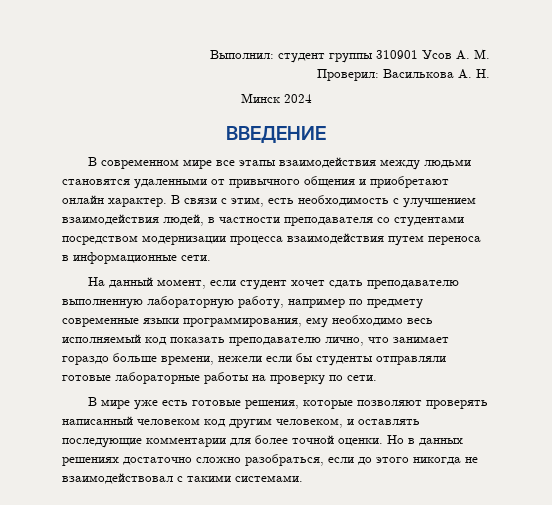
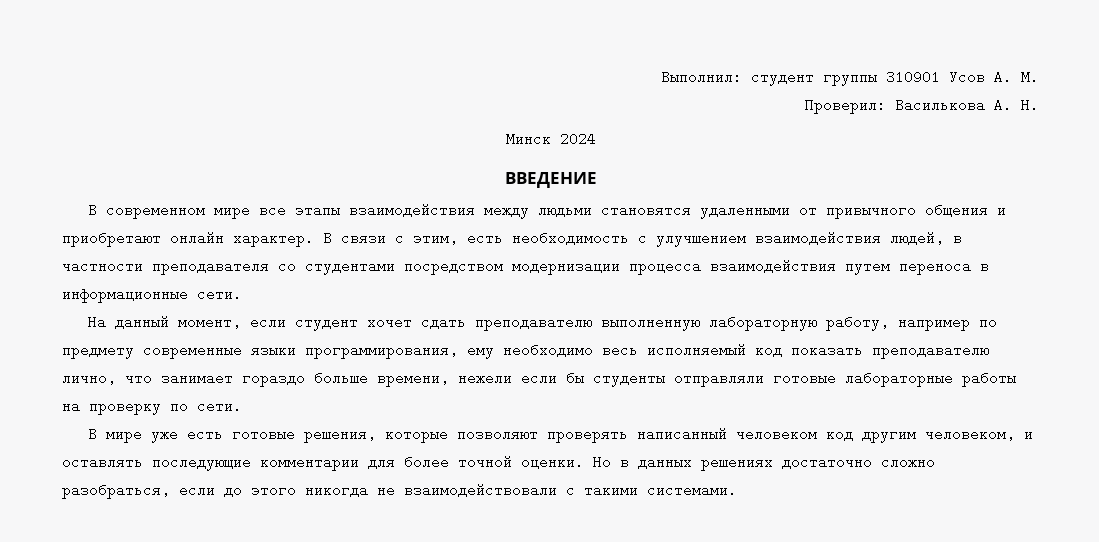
- Но в данных решениях достаточно сложно разобраться, если до этого никогда не взаимодействовал с такими системами.
+ Но в данных решениях достаточно сложно разобраться, если до этого никогда не взаимодействовали с такими системами.

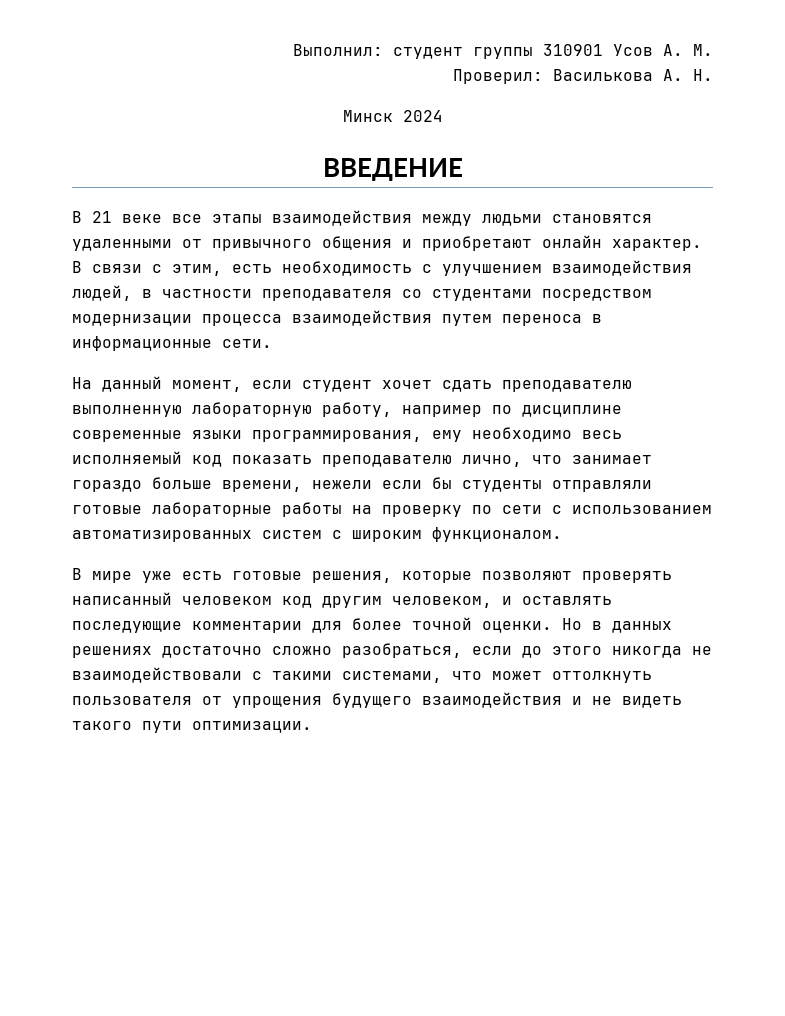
- В современном мире все этапы взаимодействия между людьми становятся удаленными от привычного общения и приобретают онлайн характер.
+ В 21 веке все этапы взаимодействия между людьми становятся удаленными от привычного общения и приобретают онлайн характер.
- На данный момент, если студент хочет сдать преподавателю выполненную лабораторную работу, например по предмету современные языки программирования, ему необходимо весь исполняемый код показать преподавателю лично, что занимает гораздо больше времени, нежели если бы студенты отправляли готовые лабораторные работы на проверку по сети.
+ На данный момент, если студент хочет сдать преподавателю выполненную лабораторную работу, например по дисциплине современные языки программирования, ему необходимо весь исполняемый код показать преподавателю лично, что занимает гораздо больше времени, нежели если бы студенты отправляли готовые лабораторные работы на проверку по сети с использованием автоматизированных систем с широким функционалом.
- Но в данных решениях достаточно сложно разобраться, если до этого никогда не взаимодействовали с такими системами.
+ Но в данных решениях достаточно сложно разобраться, если до этого никогда не взаимодействовали с такими системами, что может оттолкнуть пользователя от упрощения будущего взаимодействия и не видеть такого пути оптимизации.

